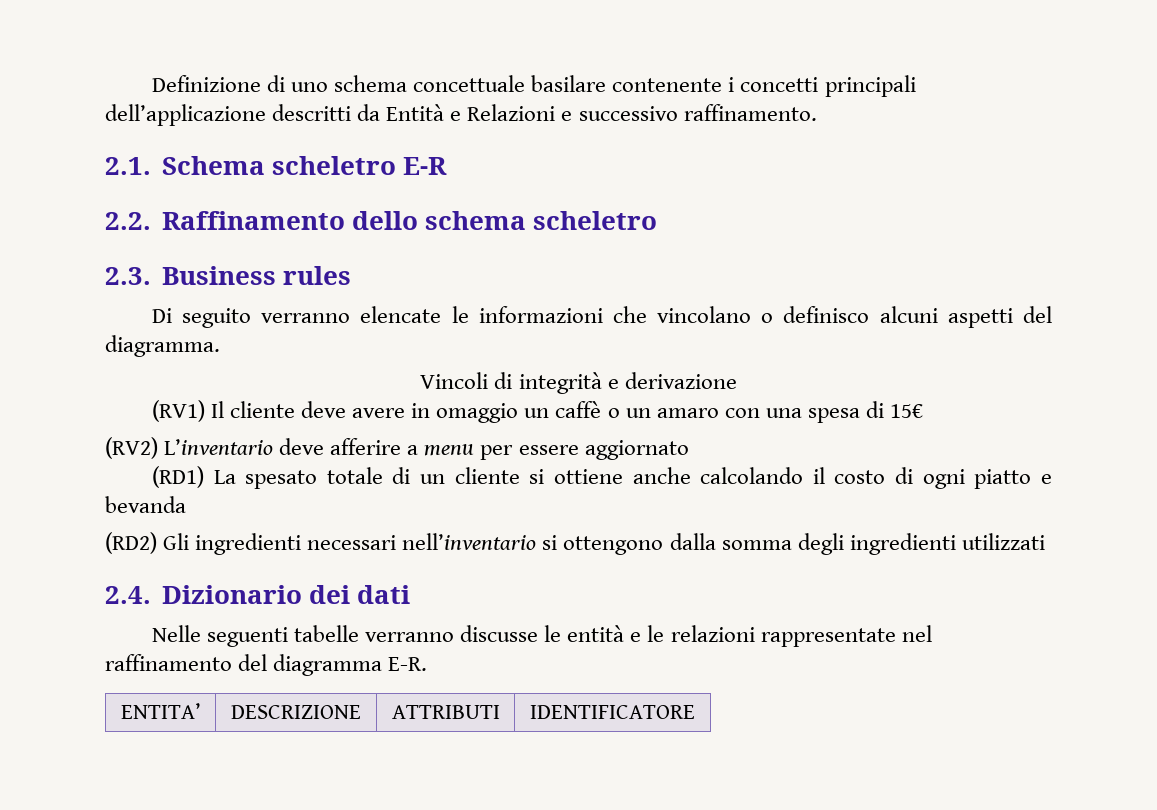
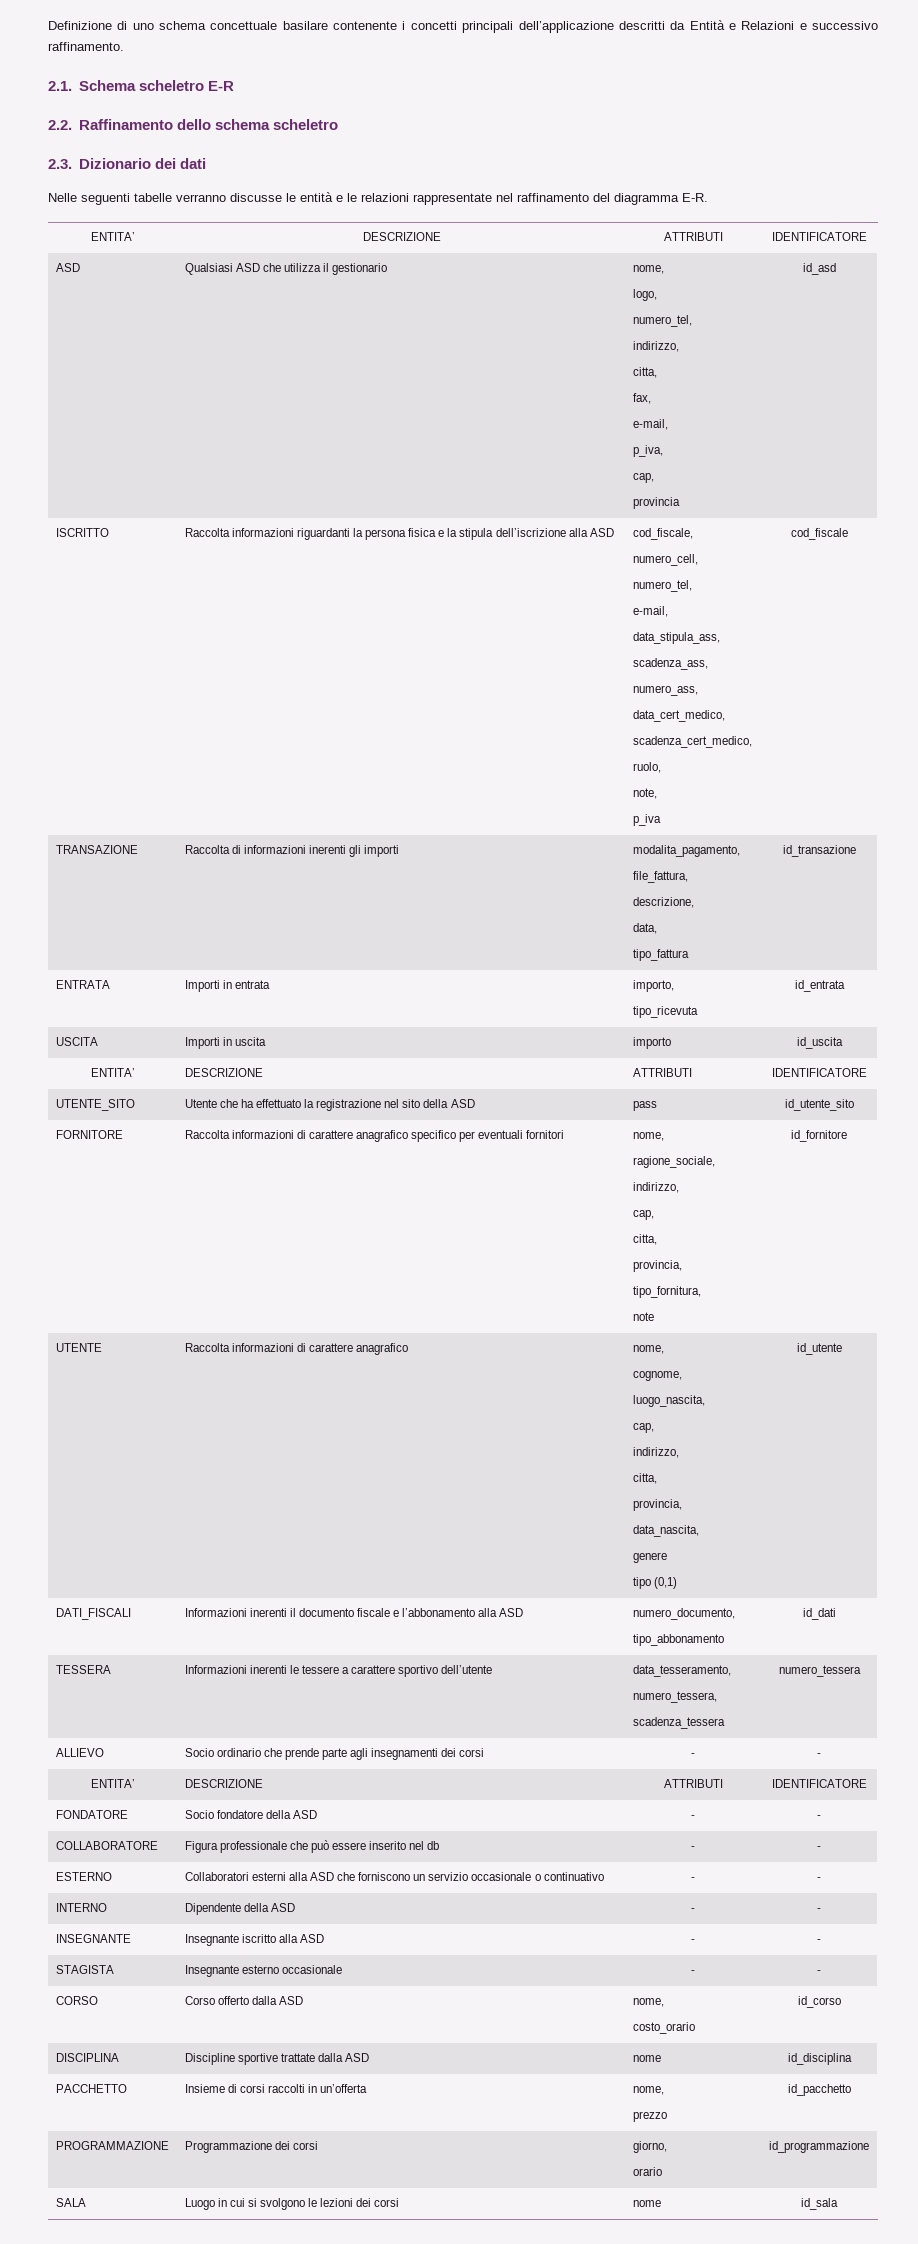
- 2.3. Business rules
- Di seguito verranno elencate le informazioni che vincolano o definisco alcuni aspetti del diagramma.
- Vincoli di integrità e derivazione
- (RV1) Il cliente deve avere in omaggio un caffè o un amaro con una spesa di 15€
- (RV2) L’inventario deve afferire a menu per essere aggiornato
- (RD1) La spesato totale di un cliente si ottiene anche calcolando il costo di ogni piatto e bevanda
- (RD2) Gli ingredienti necessari nell’inventario si ottengono dalla somma degli ingredienti utilizzati
- 2.4. Dizionario dei dati
+ 2.3. Dizionario dei dati
+ ASD | Qualsiasi ASD che utilizza il gestionario | nome,
+ logo,
+ numero_tel,
+ indirizzo,
+ citta,
+ fax,
+ e-mail,
+ p_iva,
+ cap,
+ provincia | id_asd
+ ISCRITTO | Raccolta informazioni riguardanti la persona fisica e la stipula dell’iscrizione alla ASD | cod_fiscale,
+ numero_cell,
+ numero_tel,
+ e-mail,
+ data_stipula_ass,
+ scadenza_ass,
+ numero_ass,
+ data_cert_medico,
+ scadenza_cert_medico,
+ ruolo,
+ note,
+ p_iva | cod_fiscale
+ TRANSAZIONE | Raccolta di informazioni inerenti gli importi | modalita_pagamento,
+ file_fattura,
+ descrizione,
+ data,
+ tipo_fattura | id_transazione
+ ENTRATA | Importi in entrata | importo,
+ tipo_ricevuta | id_entrata
+ USCITA | Importi in uscita | importo | id_uscita
+ ENTITA’ | DESCRIZIONE | ATTRIBUTI | IDENTIFICATORE
+ UTENTE_SITO | Utente che ha effettuato la registrazione nel sito della ASD | pass | id_utente_sito
+ FORNITORE | Raccolta informazioni di carattere anagrafico specifico per eventuali fornitori | nome,
+ ragione_sociale,
+ indirizzo,
+ cap,
+ citta,
+ provincia,
+ tipo_fornitura,
+ note | id_fornitore
+ UTENTE | Raccolta informazioni di carattere anagrafico | nome,
+ cognome,
+ luogo_nascita,
+ cap,
+ indirizzo,
+ citta,
+ provincia,
+ data_nascita,
+ genere
+ tipo (0,1) | id_utente
+ DATI_FISCALI | Informazioni inerenti il documento fiscale e l’abbonamento alla ASD | numero_documento,
+ tipo_abbonamento | id_dati
+ TESSERA | Informazioni inerenti le tessere a carattere sportivo dell’utente | data_tesseramento,
+ numero_tessera,
+ scadenza_tessera | numero_tessera
+ ALLIEVO | Socio ordinario che prende parte agli insegnamenti dei corsi | - | -
+ ENTITA’ | DESCRIZIONE | ATTRIBUTI | IDENTIFICATORE
+ FONDATORE | Socio fondatore della ASD | - | -
+ COLLABORATORE | Figura professionale che può essere inserito nel db | - | -
+ ESTERNO | Collaboratori esterni alla ASD che forniscono un servizio occasionale o continuativo | - | -
+ INTERNO | Dipendente della ASD | - | -
+ INSEGNANTE | Insegnante iscritto alla ASD | - | -
+ STAGISTA | Insegnante esterno occasionale | - | -
+ CORSO | Corso offerto dalla ASD | nome,
+ costo_orario | id_corso
+ DISCIPLINA | Discipline sportive trattate dalla ASD | nome | id_disciplina
+ PACCHETTO | Insieme di corsi raccolti in un’offerta | nome,
+ prezzo | id_pacchetto
+ PROGRAMMAZIONE | Programmazione dei corsi | giorno,
+ orario | id_programmazione
+ SALA | Luogo in cui si svolgono le lezioni dei corsi | nome | id_sala

